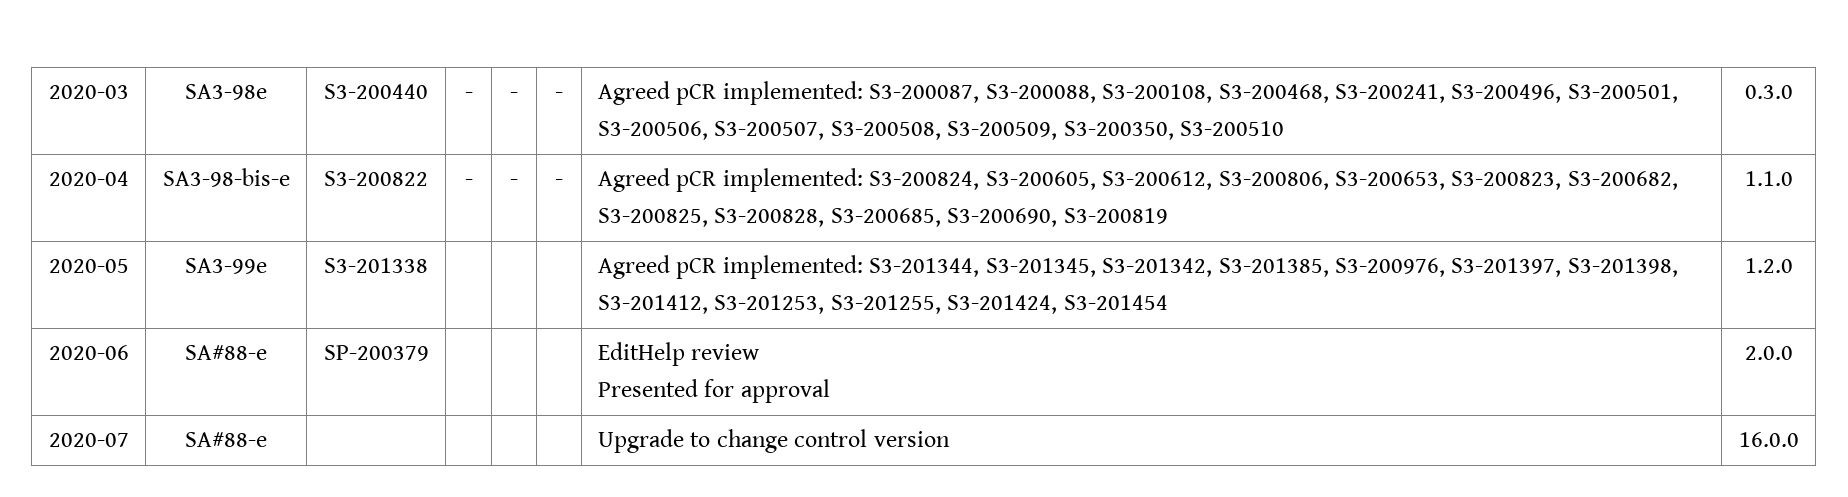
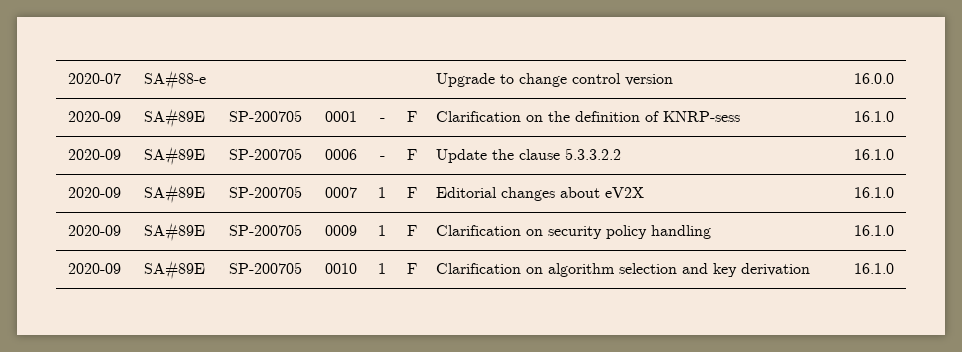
- 2020-03 | SA3-98e | S3-200440 | - | - | - | Agreed pCR implemented: S3-200087, S3-200088, S3-200108, S3-200468, S3-200241, S3-200496, S3-200501, S3-200506, S3-200507, S3-200508, S3-200509, S3-200350, S3-200510 | 0.3.0
- 2020-04 | SA3-98-bis-e | S3-200822 | - | - | - | Agreed pCR implemented: S3-200824, S3-200605, S3-200612, S3-200806, S3-200653, S3-200823, S3-200682, S3-200825, S3-200828, S3-200685, S3-200690, S3-200819 | 1.1.0
- 2020-05 | SA3-99e | S3-201338 | | | | Agreed pCR implemented: S3-201344, S3-201345, S3-201342, S3-201385, S3-200976, S3-201397, S3-201398, S3-201412, S3-201253, S3-201255, S3-201424, S3-201454 | 1.2.0
- 2020-06 | SA#88-e | SP-200379 | | | | EditHelp review
- Presented for approval | 2.0.0
+ 2020-09 | SA#89E | SP-200705 | 0001 | - | F | Clarification on the definition of KNRP-sess | 16.1.0
+ 2020-09 | SA#89E | SP-200705 | 0006 | - | F | Update the clause 5.3.3.2.2 | 16.1.0
+ 2020-09 | SA#89E | SP-200705 | 0007 | 1 | F | Editorial changes about eV2X | 16.1.0
+ 2020-09 | SA#89E | SP-200705 | 0009 | 1 | F | Clarification on security policy handling | 16.1.0
+ 2020-09 | SA#89E | SP-200705 | 0010 | 1 | F | Clarification on algorithm selection and key derivation | 16.1.0

